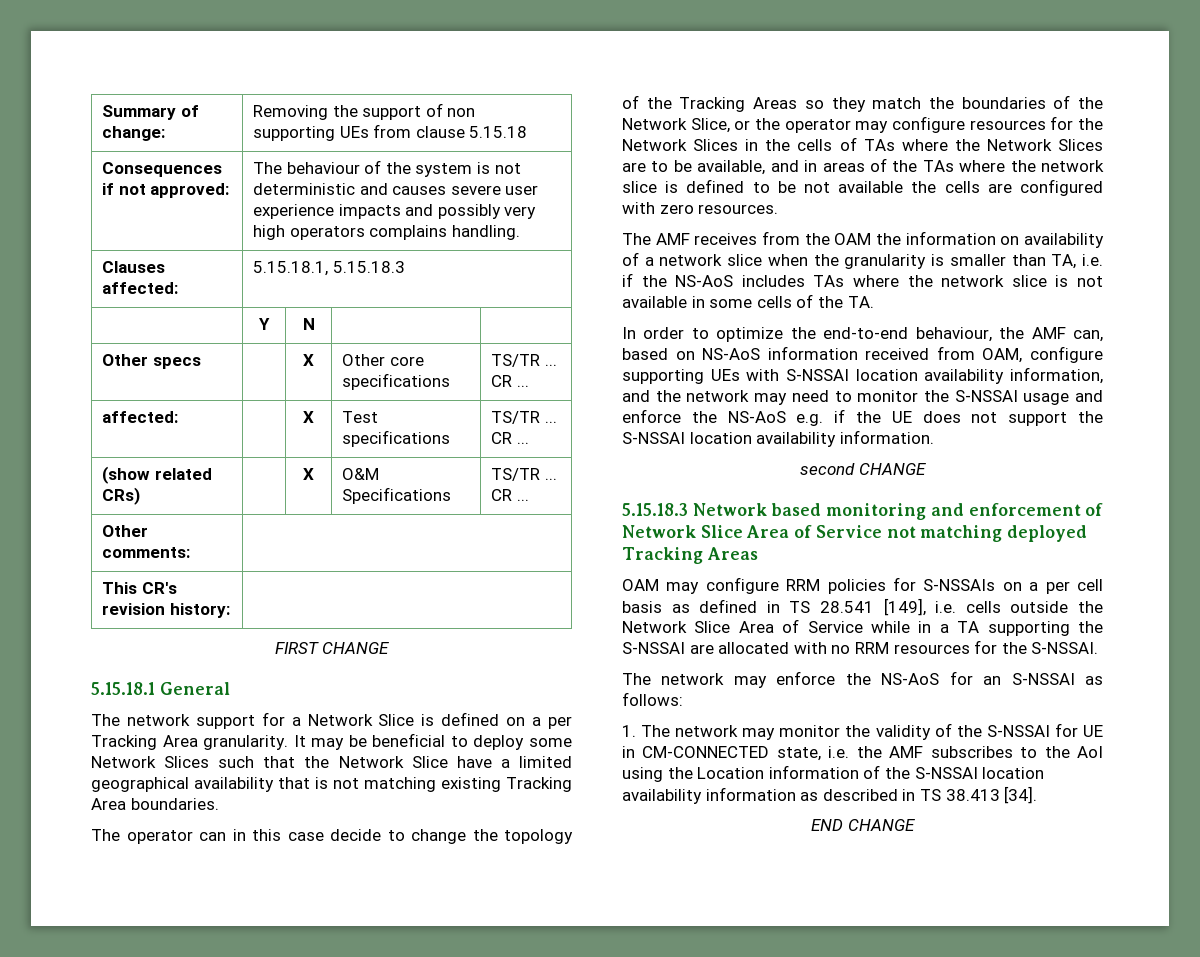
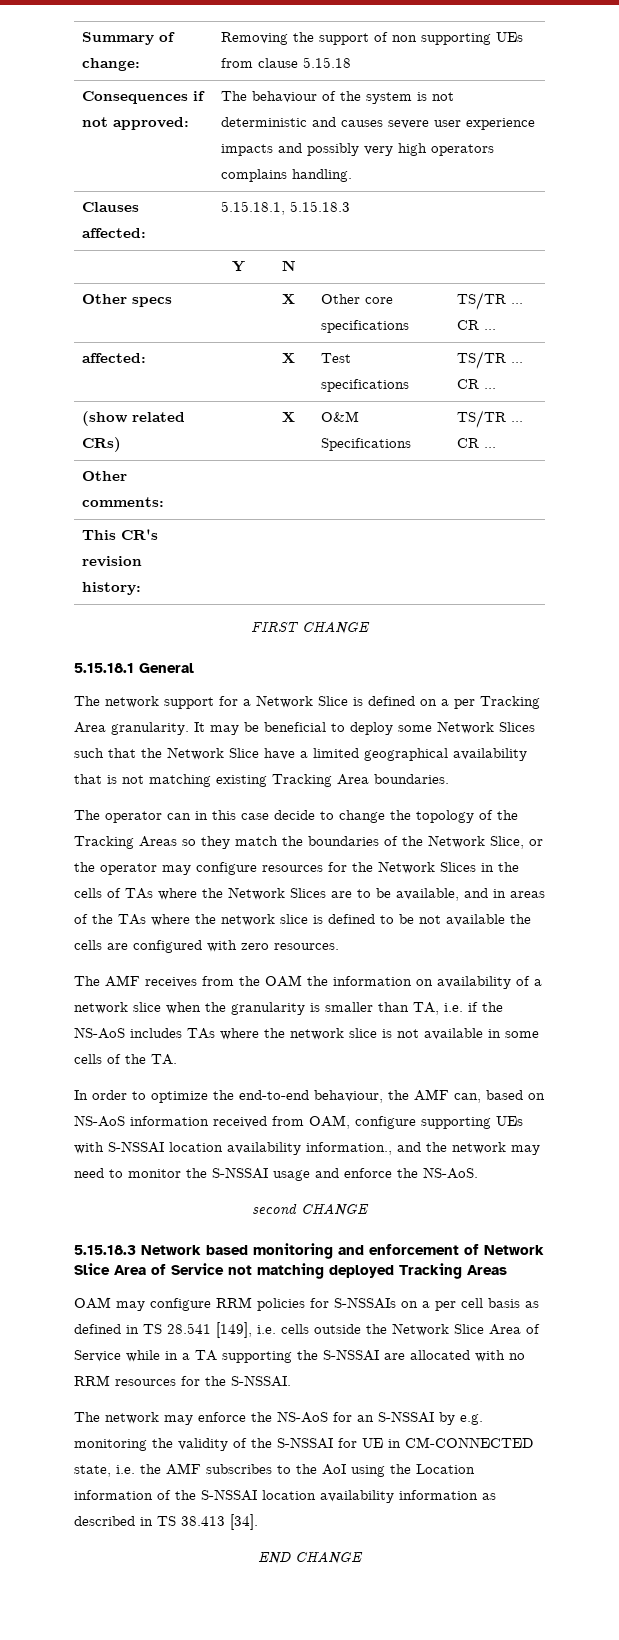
- In order to optimize the end-to-end behaviour, the AMF can, based on NS-AoS information received from OAM, configure supporting UEs with S-NSSAI location availability information, and the network may need to monitor the S-NSSAI usage and enforce the NS-AoS e.g. if the UE does not support the S-NSSAI location availability information.
+ In order to optimize the end-to-end behaviour, the AMF can, based on NS-AoS information received from OAM, configure supporting UEs with S-NSSAI location availability information., and the network may need to monitor the S-NSSAI usage and enforce the NS-AoS.
- The network may enforce the NS-AoS for an S-NSSAI as follows:
- 1. The network may monitor the validity of the S-NSSAI for UE in CM-CONNECTED state, i.e. the AMF subscribes to the AoI using the Location information of the S-NSSAI location availability information as described in TS 38.413 [34].
+ The network may enforce the NS-AoS for an S-NSSAI by e.g. monitoring the validity of the S-NSSAI for UE in CM-CONNECTED state, i.e. the AMF subscribes to the AoI using the Location information of the S-NSSAI location availability information as described in TS 38.413 [34].

